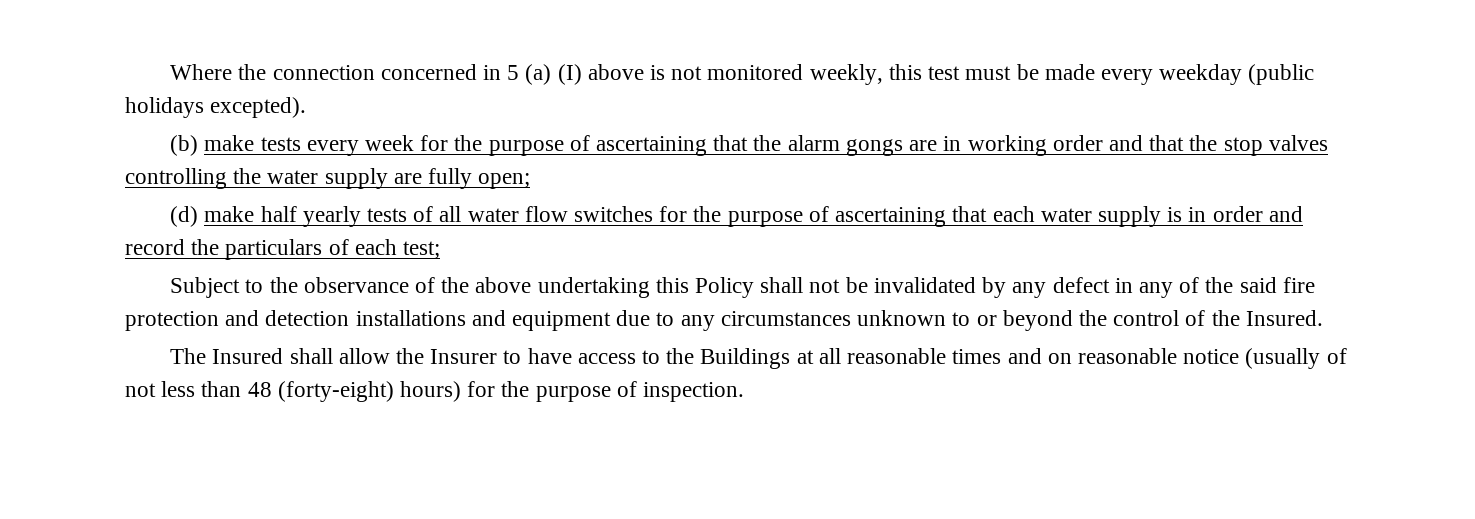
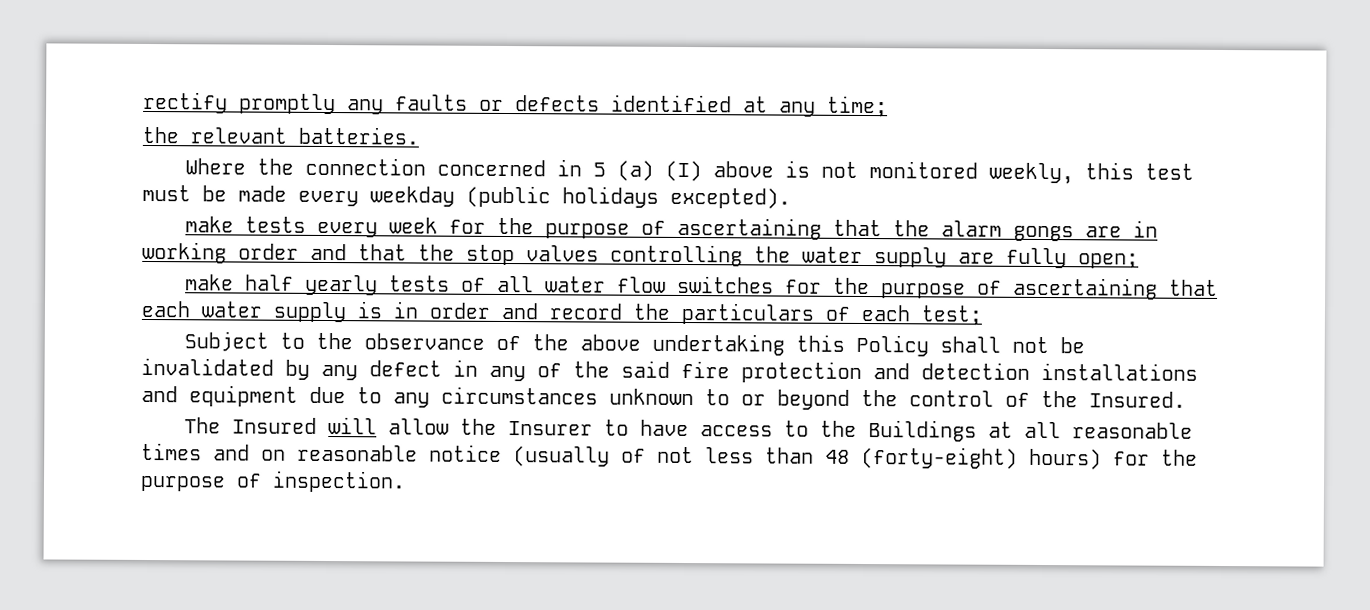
+ rectify promptly any faults or defects identified at any time;
+ the relevant batteries.
- (b) make tests every week for the purpose of ascertaining that the alarm gongs are in working order and that the stop valves controlling the water supply are fully open;
+ make tests every week for the purpose of ascertaining that the alarm gongs are in working order and that the stop valves controlling the water supply are fully open;
- (d) make half yearly tests of all water flow switches for the purpose of ascertaining that each water supply is in order and record the particulars of each test;
+ make half yearly tests of all water flow switches for the purpose of ascertaining that each water supply is in order and record the particulars of each test;
- The Insured shall allow the Insurer to have access to the Buildings at all reasonable times and on reasonable notice (usually of not less than 48 (forty-eight) hours) for the purpose of inspection.
+ The Insured will allow the Insurer to have access to the Buildings at all reasonable times and on reasonable notice (usually of not less than 48 (forty-eight) hours) for the purpose of inspection.

